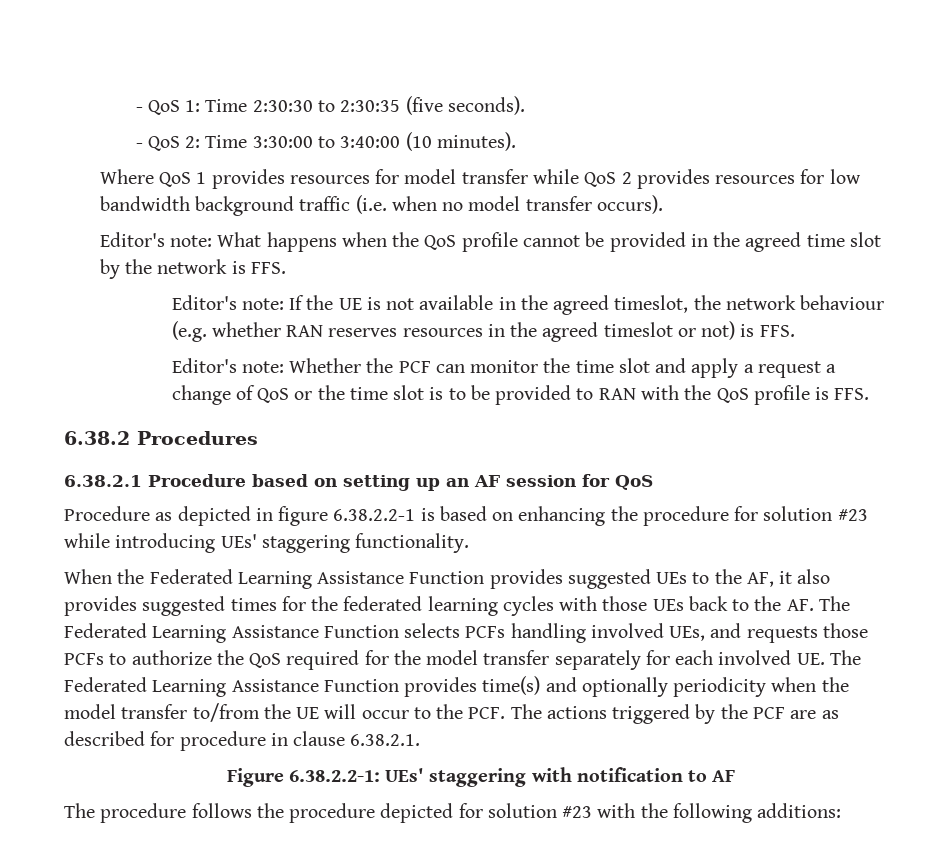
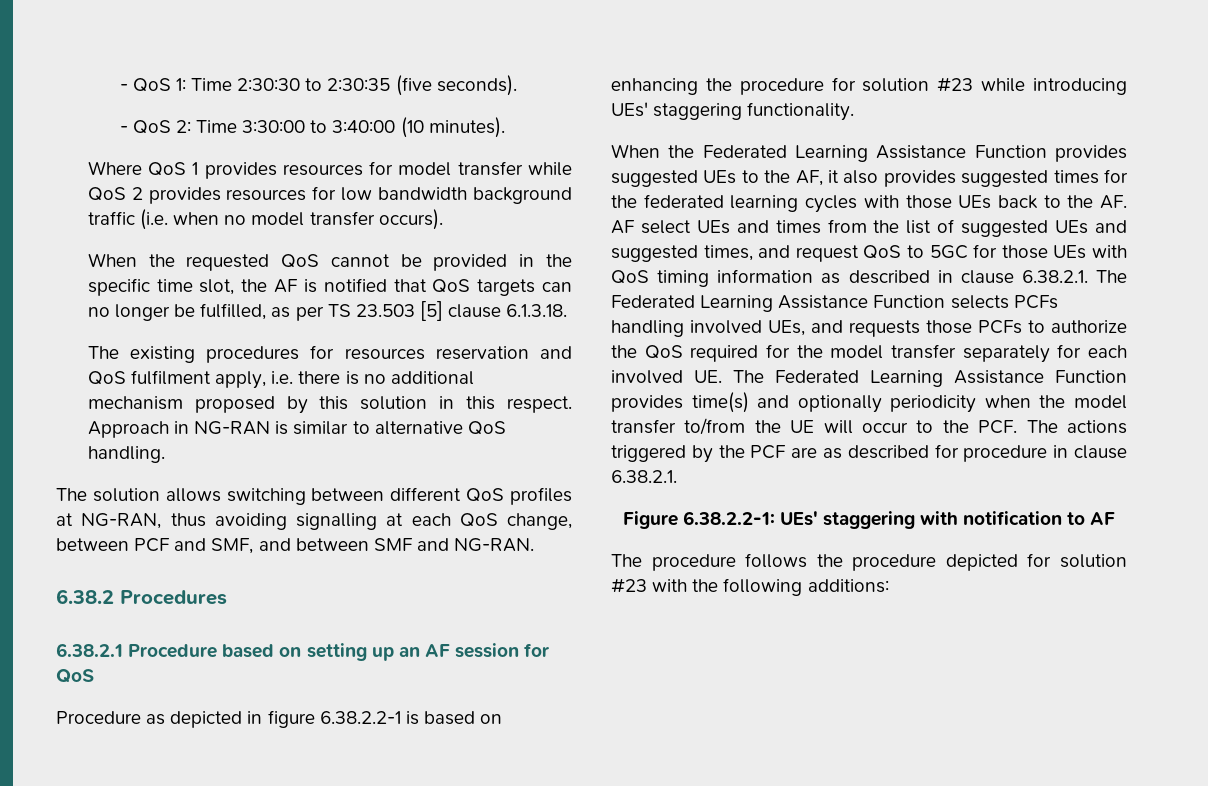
- Editor's note: What happens when the QoS profile cannot be provided in the agreed time slot by the network is FFS.
- Editor's note: If the UE is not available in the agreed timeslot, the network behaviour (e.g. whether RAN reserves resources in the agreed timeslot or not) is FFS.
- Editor's note: Whether the PCF can monitor the time slot and apply a request a change of QoS or the time slot is to be provided to RAN with the QoS profile is FFS.
+ When the requested QoS cannot be provided in the specific time slot, the AF is notified that QoS targets can no longer be fulfilled, as per TS 23.503 [5] clause 6.1.3.18.
+ The existing procedures for resources reservation and QoS fulfilment apply, i.e. there is no additional mechanism proposed by this solution in this respect. Approach in NG-RAN is similar to alternative QoS handling.
+ The solution allows switching between different QoS profiles at NG-RAN, thus avoiding signalling at each QoS change, between PCF and SMF, and between SMF and NG-RAN.
- When the Federated Learning Assistance Function provides suggested UEs to the AF, it also provides suggested times for the federated learning cycles with those UEs back to the AF. The Federated Learning Assistance Function selects PCFs handling involved UEs, and requests those PCFs to authorize the QoS required for the model transfer separately for each involved UE. The Federated Learning Assistance Function provides time(s) and optionally periodicity when the model transfer to/from the UE will occur to the PCF. The actions triggered by the PCF are as described for procedure in clause 6.38.2.1.
+ When the Federated Learning Assistance Function provides suggested UEs to the AF, it also provides suggested times for the federated learning cycles with those UEs back to the AF. AF select UEs and times from the list of suggested UEs and suggested times, and request QoS to 5GC for those UEs with QoS timing information as described in clause 6.38.2.1. The Federated Learning Assistance Function selects PCFs handling involved UEs, and requests those PCFs to authorize the QoS required for the model transfer separately for each involved UE. The Federated Learning Assistance Function provides time(s) and optionally periodicity when the model transfer to/from the UE will occur to the PCF. The actions triggered by the PCF are as described for procedure in clause 6.38.2.1.

